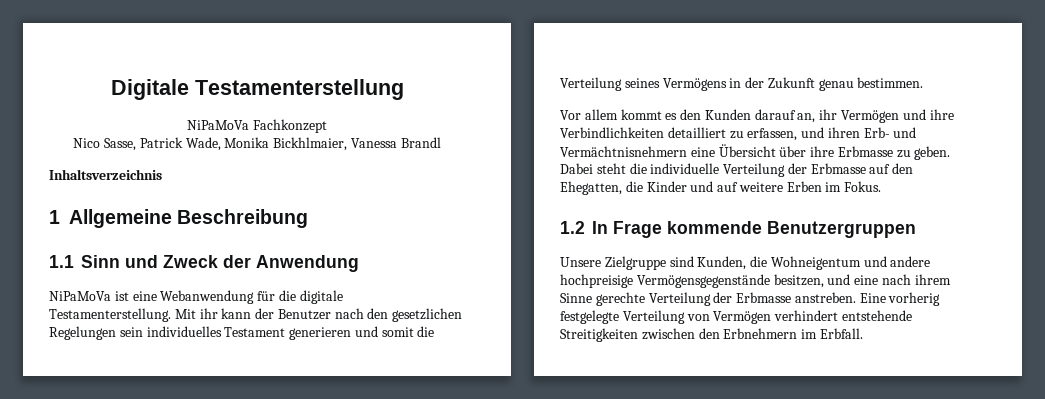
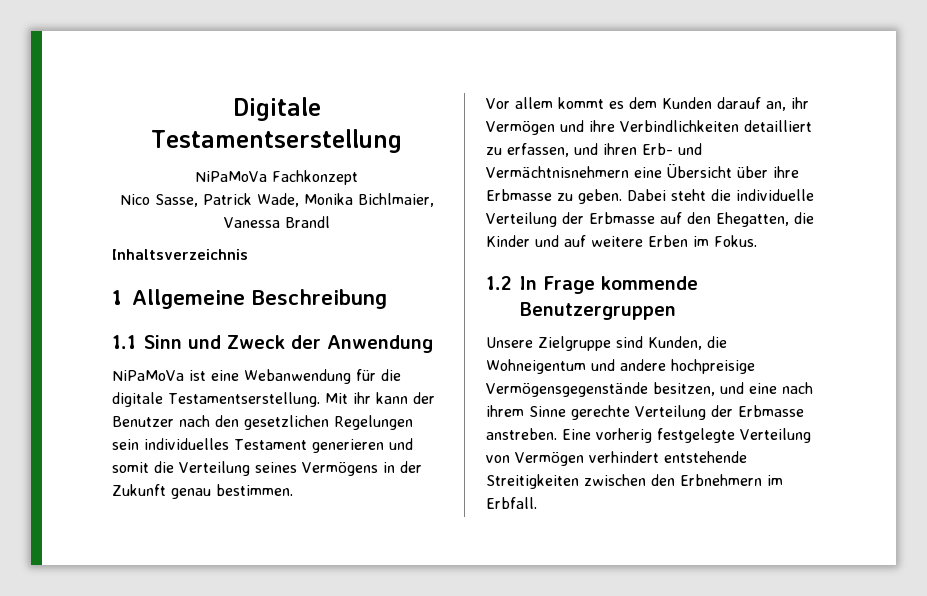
- Digitale Testamenterstellung
+ Digitale Testamentserstellung
- Nico Sasse, Patrick Wade, Monika Bickhlmaier, Vanessa Brandl
+ Nico Sasse, Patrick Wade, Monika Bichlmaier, Vanessa Brandl
- NiPaMoVa ist eine Webanwendung für die digitale Testamenterstellung.
+ NiPaMoVa ist eine Webanwendung für die digitale Testamentserstellung.
- Vor allem kommt es den Kunden darauf an, ihr Vermögen und ihre Verbindlichkeiten detailliert zu erfassen, und ihren Erb- und Vermächtnisnehmern eine Übersicht über ihre Erbmasse zu geben.
+ Vor allem kommt es dem Kunden darauf an, ihr Vermögen und ihre Verbindlichkeiten detailliert zu erfassen, und ihren Erb- und Vermächtnisnehmern eine Übersicht über ihre Erbmasse zu geben.

